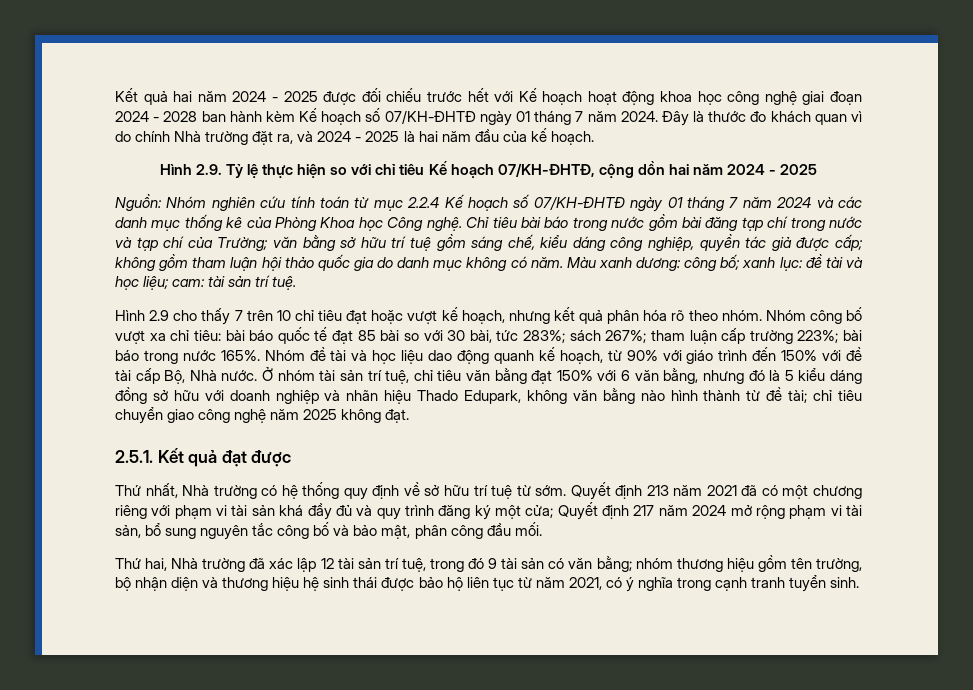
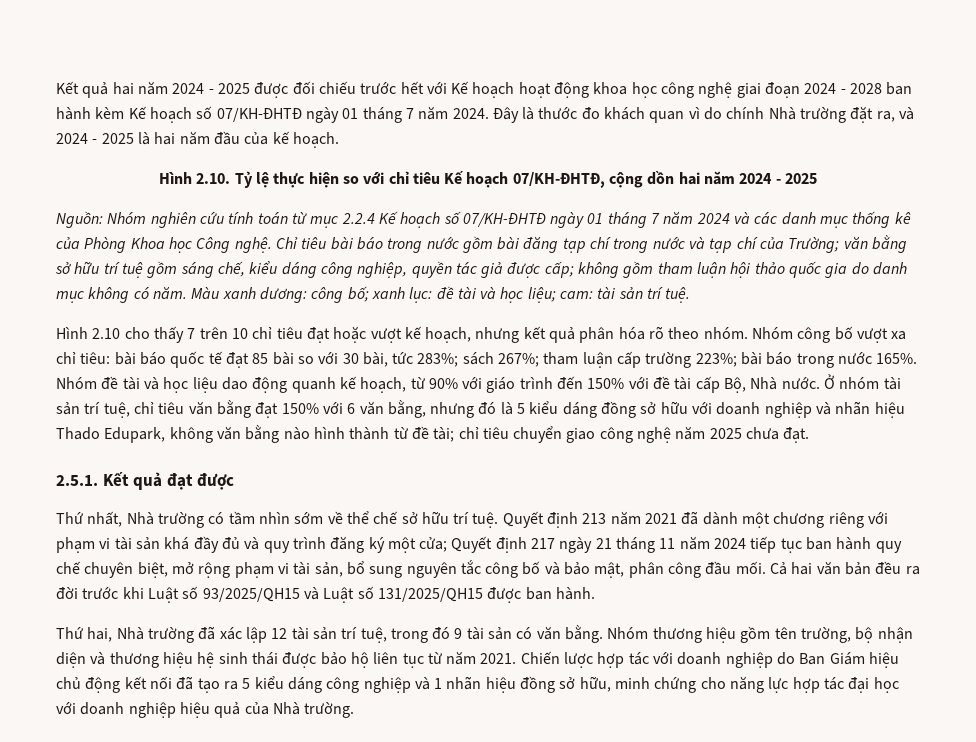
- Hình 2.9. Tỷ lệ thực hiện so với chỉ tiêu Kế hoạch 07/KH-ĐHTĐ, cộng dồn hai năm 2024 - 2025
+ Hình 2.10. Tỷ lệ thực hiện so với chỉ tiêu Kế hoạch 07/KH-ĐHTĐ, cộng dồn hai năm 2024 - 2025
- Hình 2.9 cho thấy 7 trên 10 chỉ tiêu đạt hoặc vượt kế hoạch, nhưng kết quả phân hóa rõ theo nhóm.
+ Hình 2.10 cho thấy 7 trên 10 chỉ tiêu đạt hoặc vượt kế hoạch, nhưng kết quả phân hóa rõ theo nhóm.
- Ở nhóm tài sản trí tuệ, chỉ tiêu văn bằng đạt 150% với 6 văn bằng, nhưng đó là 5 kiểu dáng đồng sở hữu với doanh nghiệp và nhãn hiệu Thado Edupark, không văn bằng nào hình thành từ đề tài; chỉ tiêu chuyển giao công nghệ năm 2025 không đạt.
+ Ở nhóm tài sản trí tuệ, chỉ tiêu văn bằng đạt 150% với 6 văn bằng, nhưng đó là 5 kiểu dáng đồng sở hữu với doanh nghiệp và nhãn hiệu Thado Edupark, không văn bằng nào hình thành từ đề tài; chỉ tiêu chuyển giao công nghệ năm 2025 chưa đạt.
- Thứ nhất, Nhà trường có hệ thống quy định về sở hữu trí tuệ từ sớm.
+ Thứ nhất, Nhà trường có tầm nhìn sớm về thể chế sở hữu trí tuệ.
- Quyết định 213 năm 2021 đã có một chương riêng với phạm vi tài sản khá đầy đủ và quy trình đăng ký một cửa; Quyết định 217 năm 2024 mở rộng phạm vi tài sản, bổ sung nguyên tắc công bố và bảo mật, phân công đầu mối.
+ Quyết định 213 năm 2021 đã dành một chương riêng với phạm vi tài sản khá đầy đủ và quy trình đăng ký một cửa; Quyết định 217 ngày 21 tháng 11 năm 2024 tiếp tục ban hành quy chế chuyên biệt, mở rộng phạm vi tài sản, bổ sung nguyên tắc công bố và bảo mật, phân công đầu mối. Cả hai văn bản đều ra đời trước khi Luật số 93/2025/QH15 và Luật số 131/2025/QH15 được ban hành.
- Thứ hai, Nhà trường đã xác lập 12 tài sản trí tuệ, trong đó 9 tài sản có văn bằng; nhóm thương hiệu gồm tên trường, bộ nhận diện và thương hiệu hệ sinh thái được bảo hộ liên tục từ năm 2021, có ý nghĩa trong cạnh tranh tuyển sinh.
+ Thứ hai, Nhà trường đã xác lập 12 tài sản trí tuệ, trong đó 9 tài sản có văn bằng. Nhóm thương hiệu gồm tên trường, bộ nhận diện và thương hiệu hệ sinh thái được bảo hộ liên tục từ năm 2021. Chiến lược hợp tác với doanh nghiệp do Ban Giám hiệu chủ động kết nối đã tạo ra 5 kiểu dáng công nghiệp và 1 nhãn hiệu đồng sở hữu, minh chứng cho năng lực hợp tác đại học với doanh nghiệp hiệu quả của Nhà trường.

